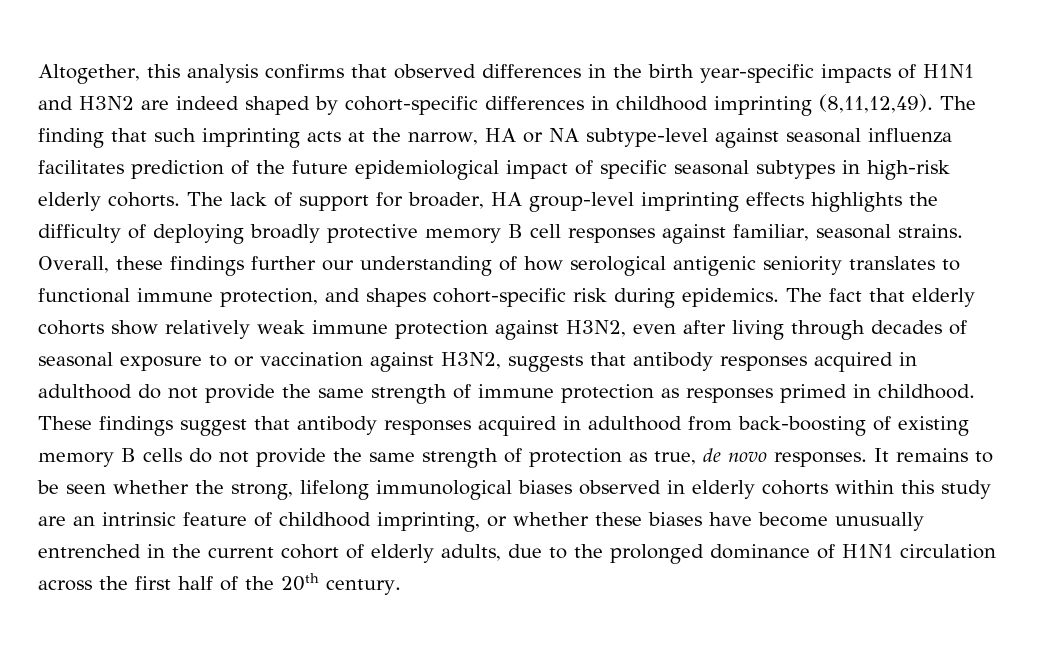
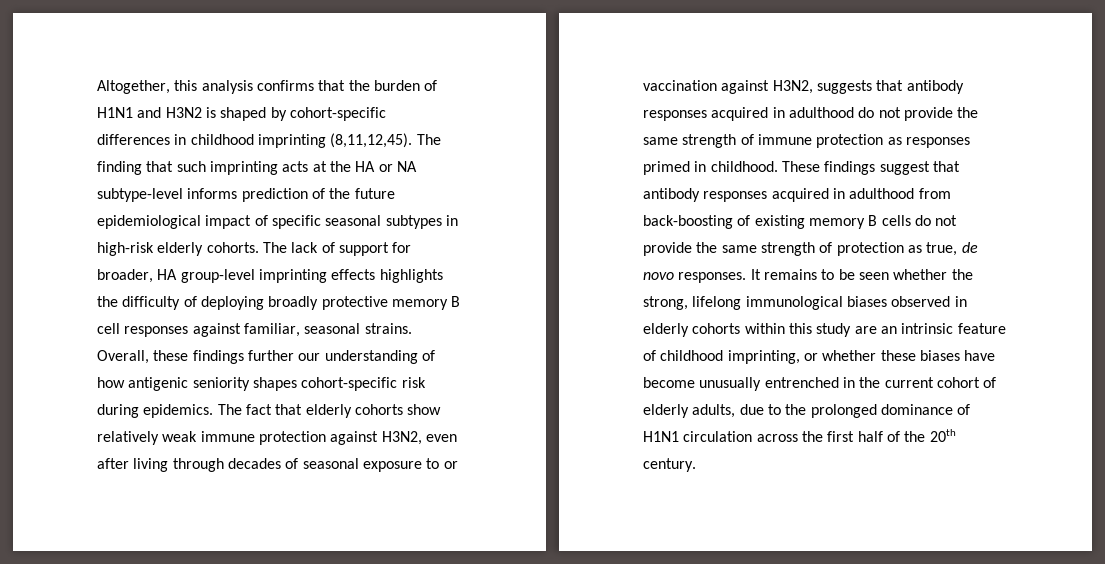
- Altogether, this analysis confirms that observed differences in the birth year-specific impacts of H1N1 and H3N2 are indeed shaped by cohort-specific differences in childhood imprinting (8,11,12,49).
+ Altogether, this analysis confirms that the burden of H1N1 and H3N2 is shaped by cohort-specific differences in childhood imprinting (8,11,12,45).
- The finding that such imprinting acts at the narrow, HA or NA subtype-level against seasonal influenza facilitates prediction of the future epidemiological impact of specific seasonal subtypes in high-risk elderly cohorts.
+ The finding that such imprinting acts at the HA or NA subtype-level informs prediction of the future epidemiological impact of specific seasonal subtypes in high-risk elderly cohorts.
- Overall, these findings further our understanding of how serological antigenic seniority translates to functional immune protection, and shapes cohort-specific risk during epidemics.
+ Overall, these findings further our understanding of how antigenic seniority shapes cohort-specific risk during epidemics.

